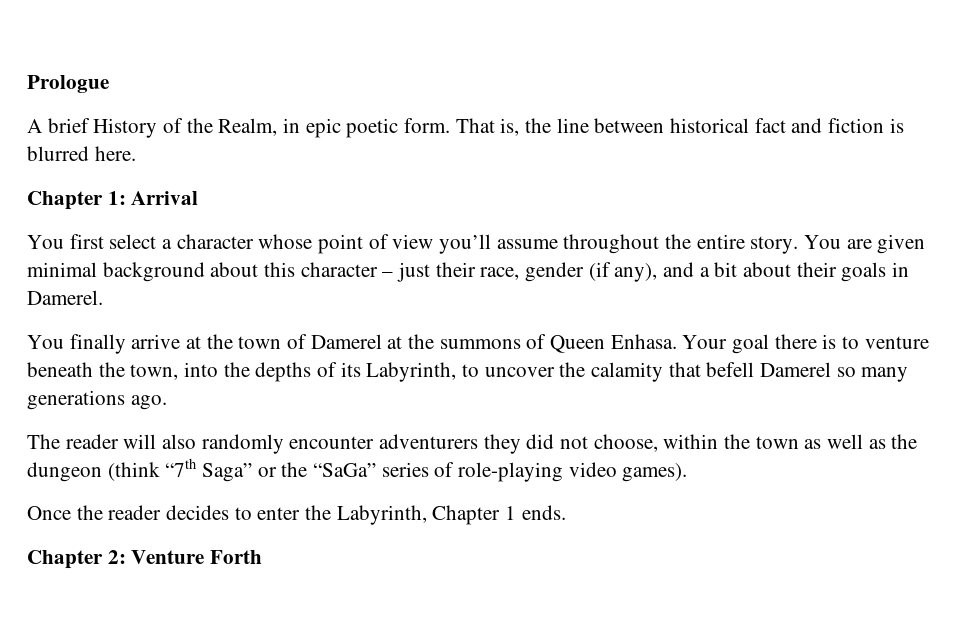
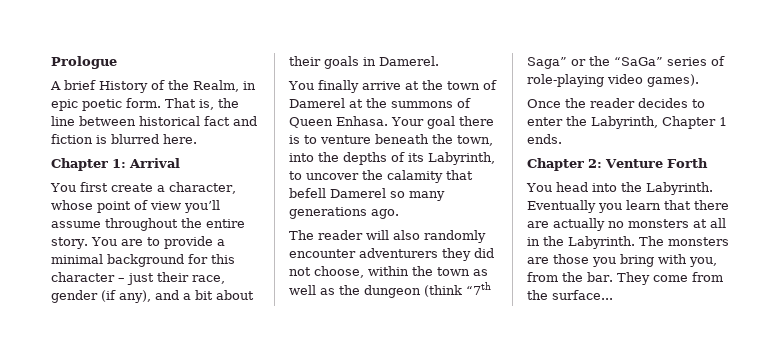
- You first select a character whose point of view you’ll assume throughout the entire story.
+ You first create a character, whose point of view you’ll assume throughout the entire story.
- You are given minimal background about this character – just their race, gender (if any), and a bit about their goals in Damerel.
+ You are to provide a minimal background for this character – just their race, gender (if any), and a bit about their goals in Damerel.
+ You head into the Labyrinth. Eventually you learn that there are actually no monsters at all in the Labyrinth. The monsters are those you bring with you, from the bar. They come from the surface...

